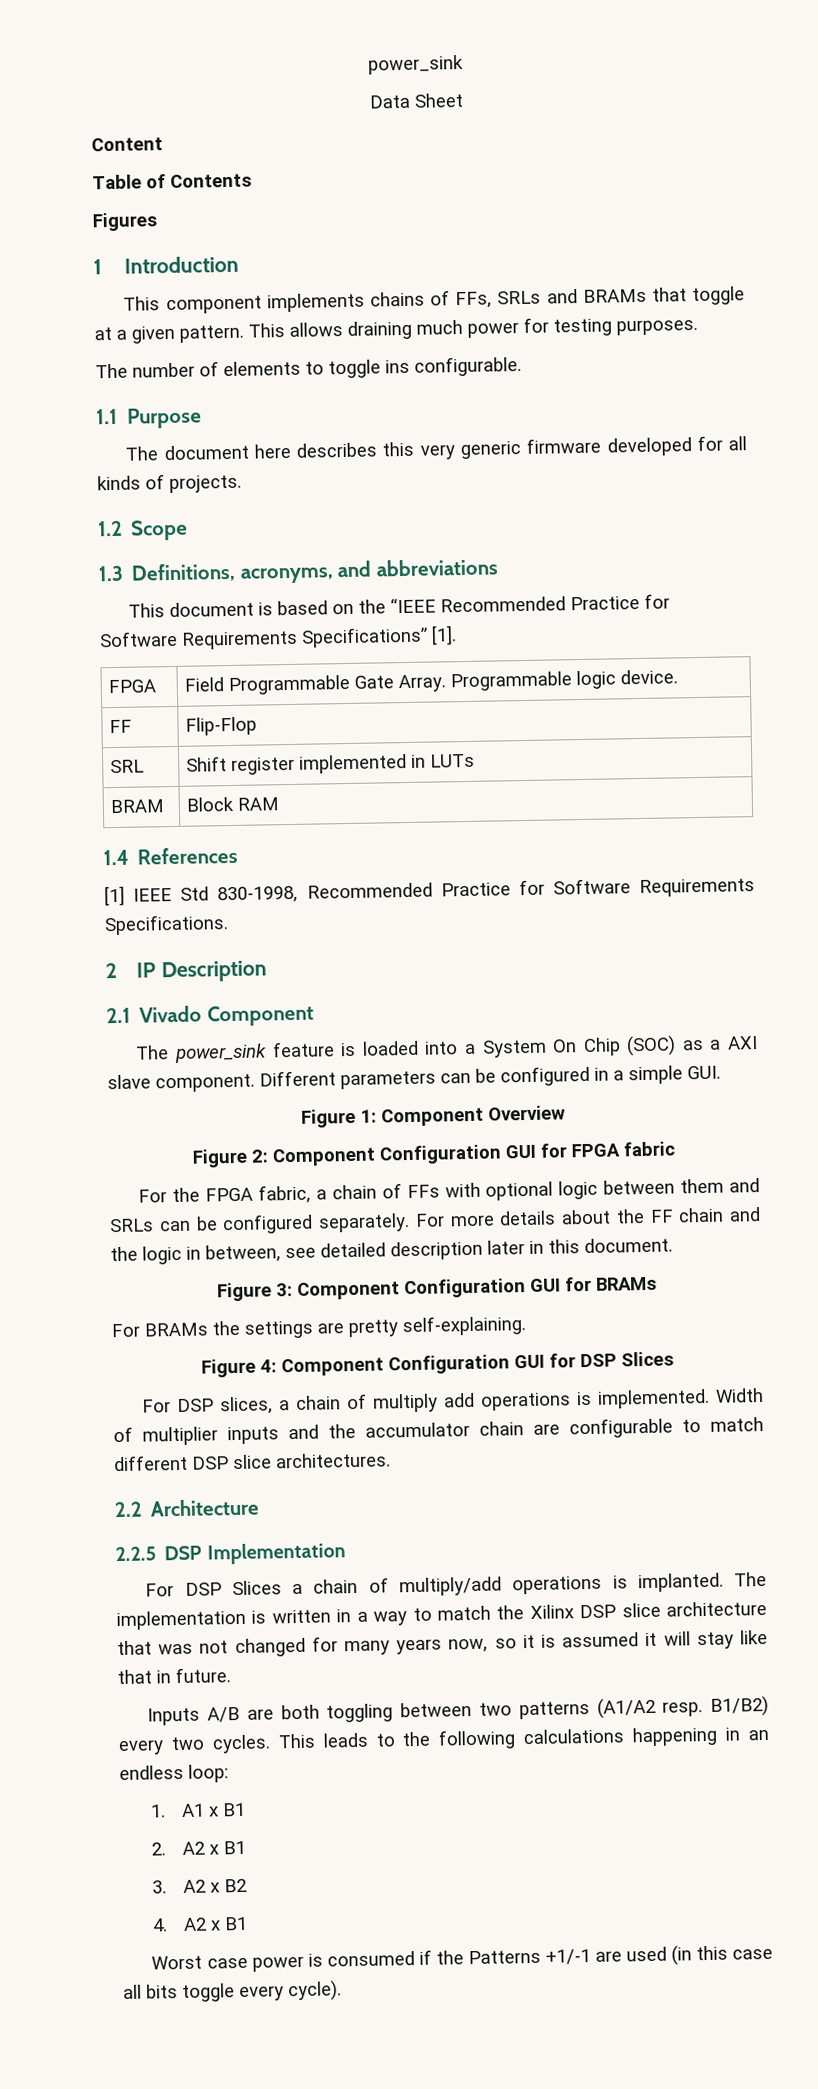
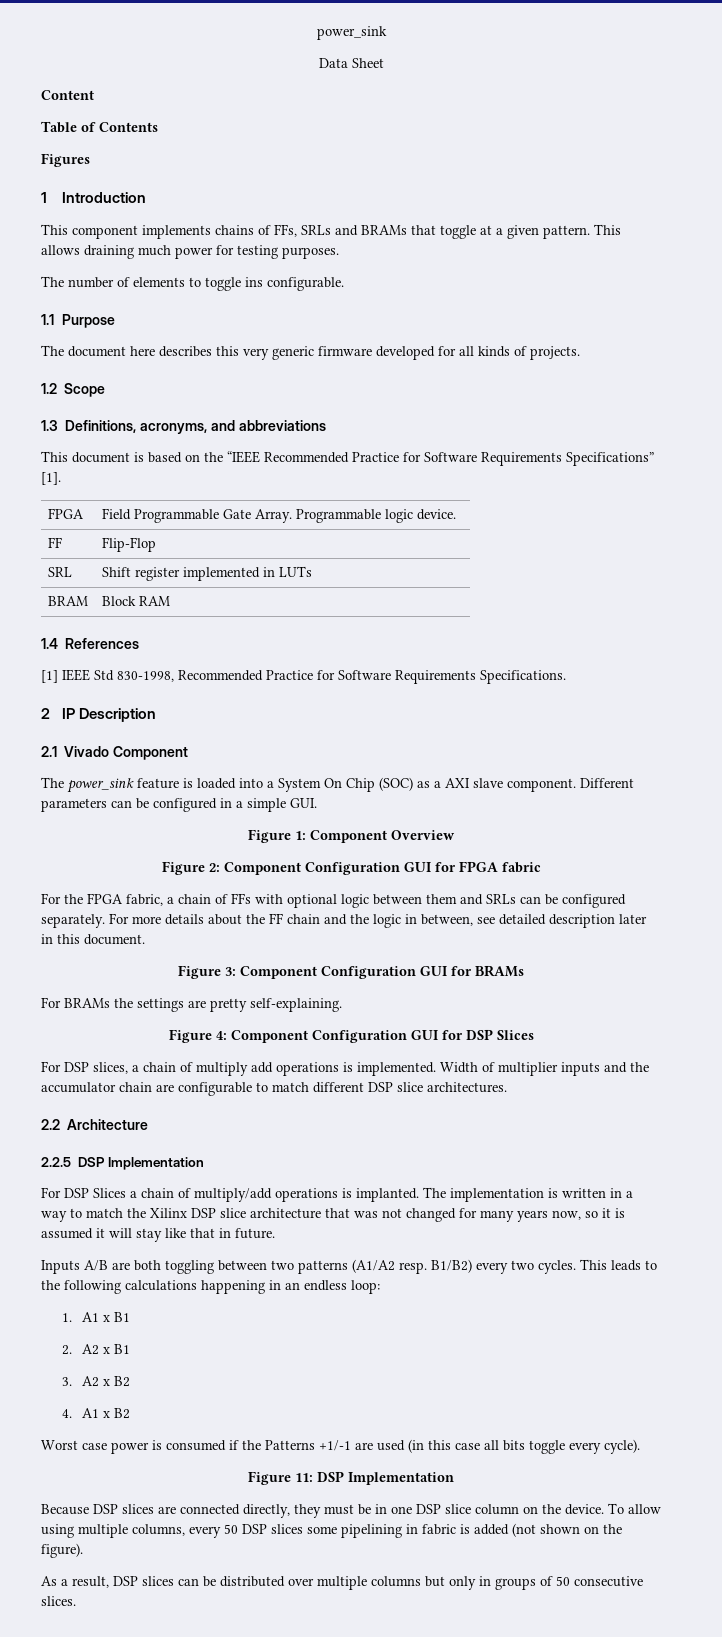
- 4. A2 x B1
+ 4. A1 x B2
+ Figure 11: DSP Implementation
+ Because DSP slices are connected directly, they must be in one DSP slice column on the device. To allow using multiple columns, every 50 DSP slices some pipelining in fabric is added (not shown on the figure).
+ As a result, DSP slices can be distributed over multiple columns but only in groups of 50 consecutive slices.

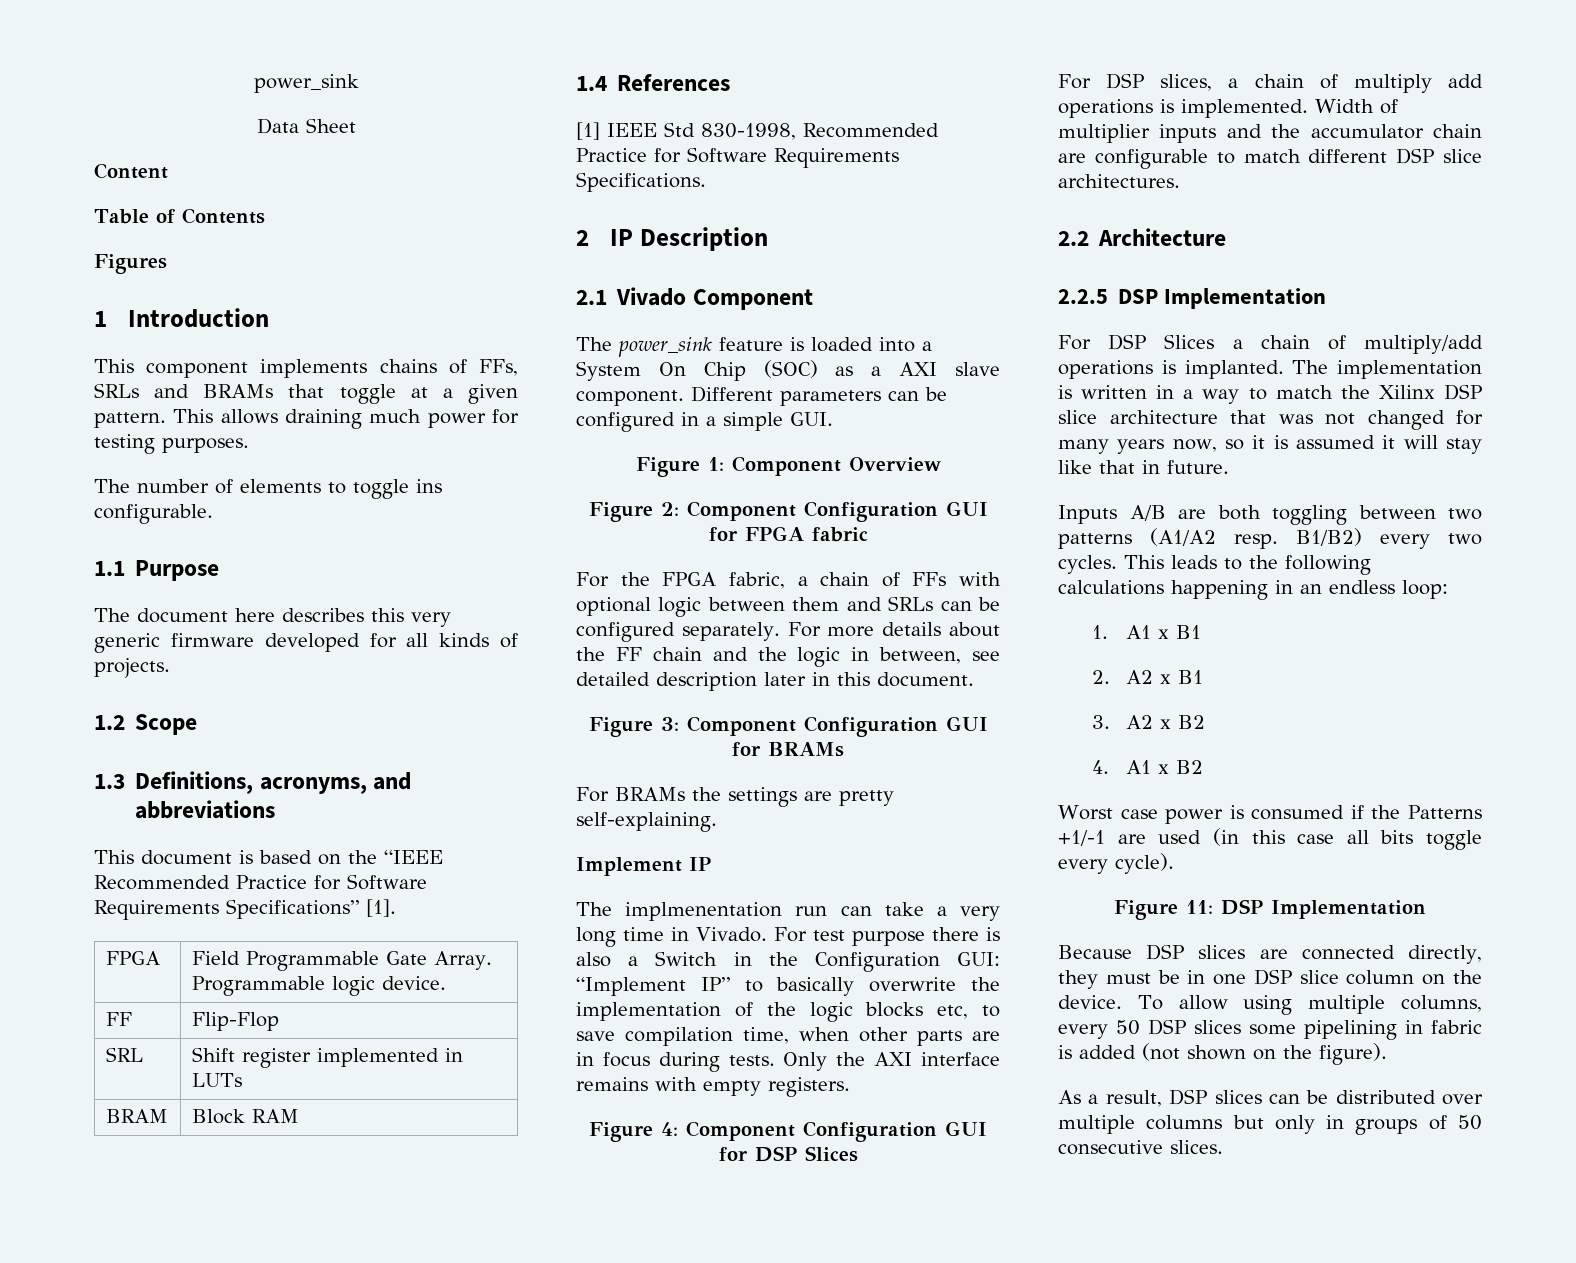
+ Implement IP
+ The implmenentation run can take a very long time in Vivado. For test purpose there is also a Switch in the Configuration GUI: “Implement IP” to basically overwrite the implementation of the logic blocks etc, to save compilation time, when other parts are in focus during tests. Only the AXI interface remains with empty registers.

